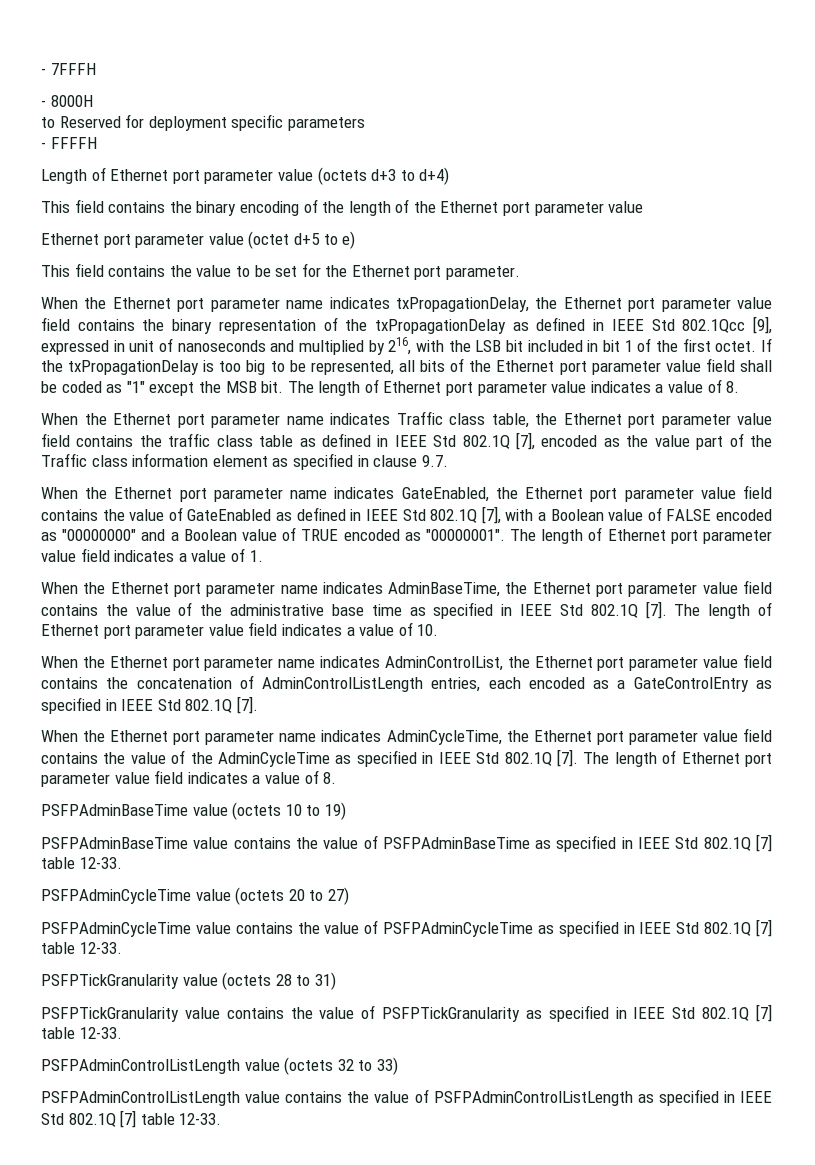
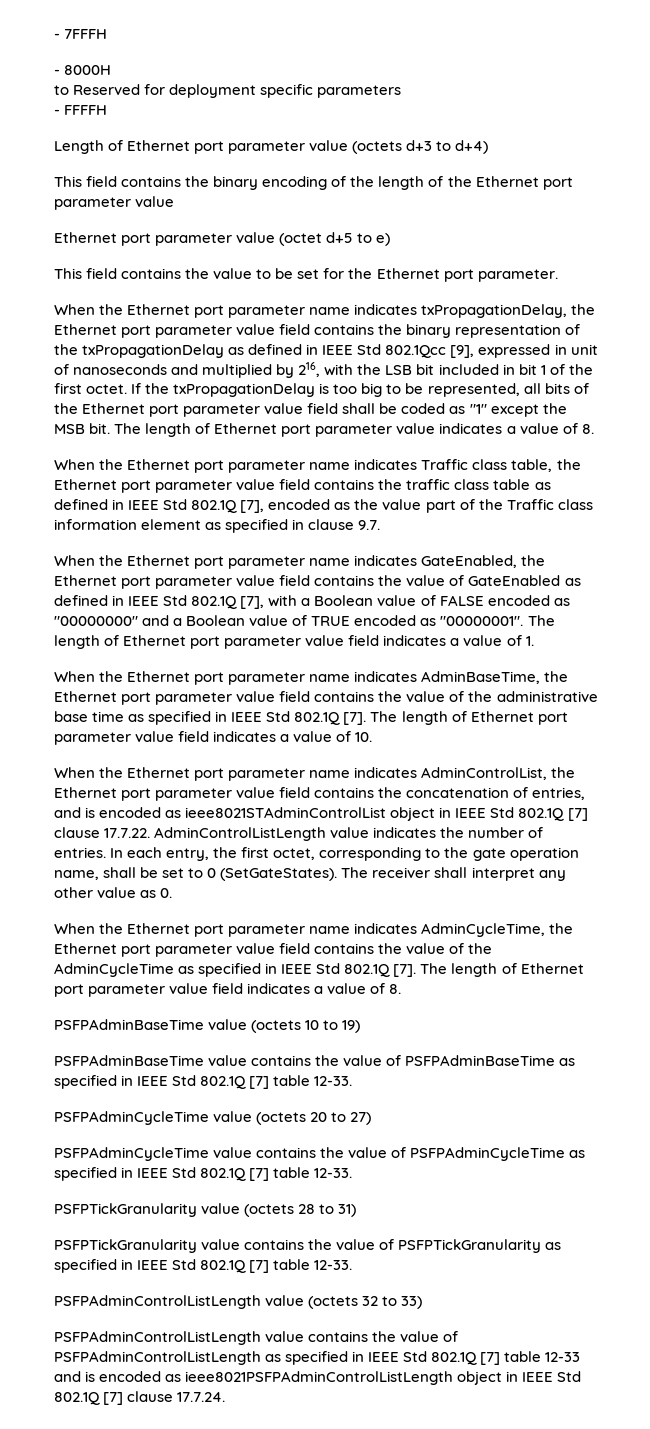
- When the Ethernet port parameter name indicates AdminControlList, the Ethernet port parameter value field contains the concatenation of AdminControlListLength entries, each encoded as a GateControlEntry as specified in IEEE Std 802.1Q [7].
+ When the Ethernet port parameter name indicates AdminControlList, the Ethernet port parameter value field contains the concatenation of entries, and is encoded as ieee8021STAdminControlList object in IEEE Std 802.1Q [7] clause 17.7.22. AdminControlListLength value indicates the number of entries. In each entry, the first octet, corresponding to the gate operation name, shall be set to 0 (SetGateStates). The receiver shall interpret any other value as 0.
- PSFPAdminControlListLength value contains the value of PSFPAdminControlListLength as specified in IEEE Std 802.1Q [7] table 12-33.
+ PSFPAdminControlListLength value contains the value of PSFPAdminControlListLength as specified in IEEE Std 802.1Q [7] table 12-33 and is encoded as ieee8021PSFPAdminControlListLength object in IEEE Std 802.1Q [7] clause 17.7.24.

